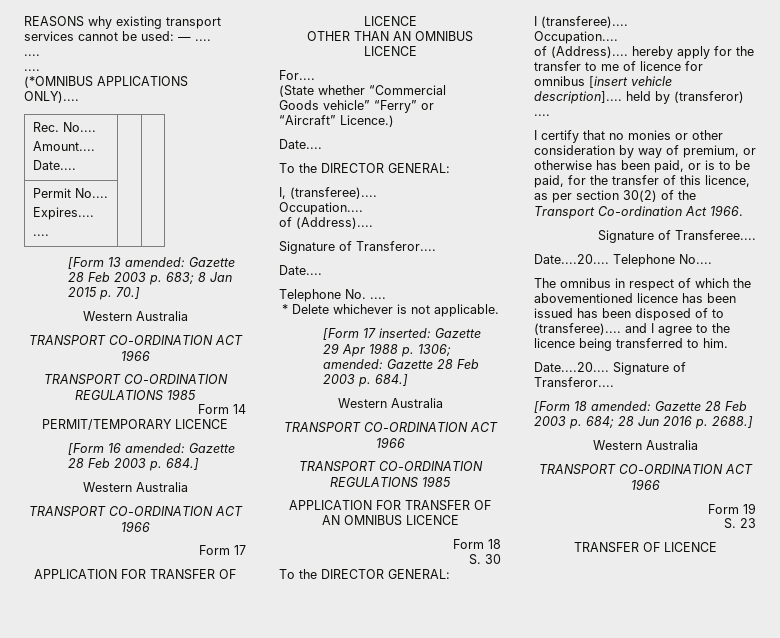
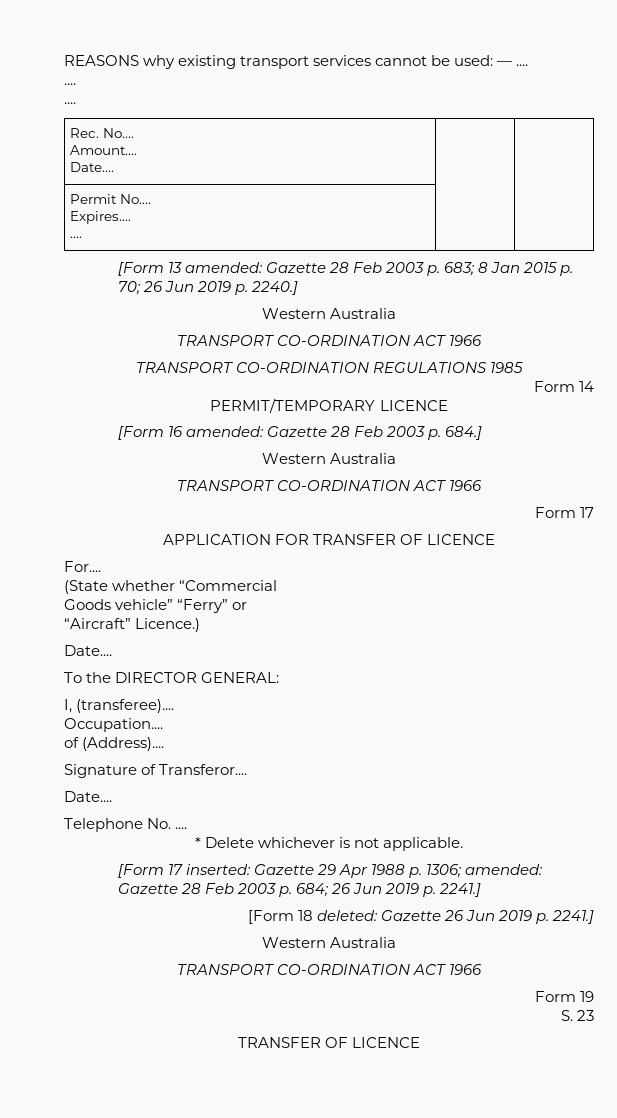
- (*OMNIBUS APPLICATIONS ONLY)....
- [Form 13 amended: Gazette 28 Feb 2003 p. 683; 8 Jan 2015 p. 70.]
+ [Form 13 amended: Gazette 28 Feb 2003 p. 683; 8 Jan 2015 p. 70; 26 Jun 2019 p. 2240.]
- OTHER THAN AN OMNIBUS LICENCE
- [Form 17 inserted: Gazette 29 Apr 1988 p. 1306; amended: Gazette 28 Feb 2003 p. 684.]
- Western Australia
- TRANSPORT CO-ORDINATION ACT 1966
- TRANSPORT CO-ORDINATION REGULATIONS 1985
- APPLICATION FOR TRANSFER OF AN OMNIBUS LICENCE
- Form 18
- S. 30
- To the DIRECTOR GENERAL:
- I (transferee)....
- Occupation....
- of (Address).... hereby apply for the transfer to me of licence for omnibus [insert vehicle description].... held by (transferor) ....
- I certify that no monies or other consideration by way of premium, or otherwise has been paid, or is to be paid, for the transfer of this licence, as per section 30(2) of the Transport Co-ordination Act 1966.
- Signature of Transferee....
- Date....20.... Telephone No....
- The omnibus in respect of which the abovementioned licence has been issued has been disposed of to (transferee).... and I agree to the licence being transferred to him.
- Date....20.... Signature of Transferor....
- [Form 18 amended: Gazette 28 Feb 2003 p. 684; 28 Jun 2016 p. 2688.]
+ [Form 17 inserted: Gazette 29 Apr 1988 p. 1306; amended: Gazette 28 Feb 2003 p. 684; 26 Jun 2019 p. 2241.]
+ [Form 18 deleted: Gazette 26 Jun 2019 p. 2241.]

